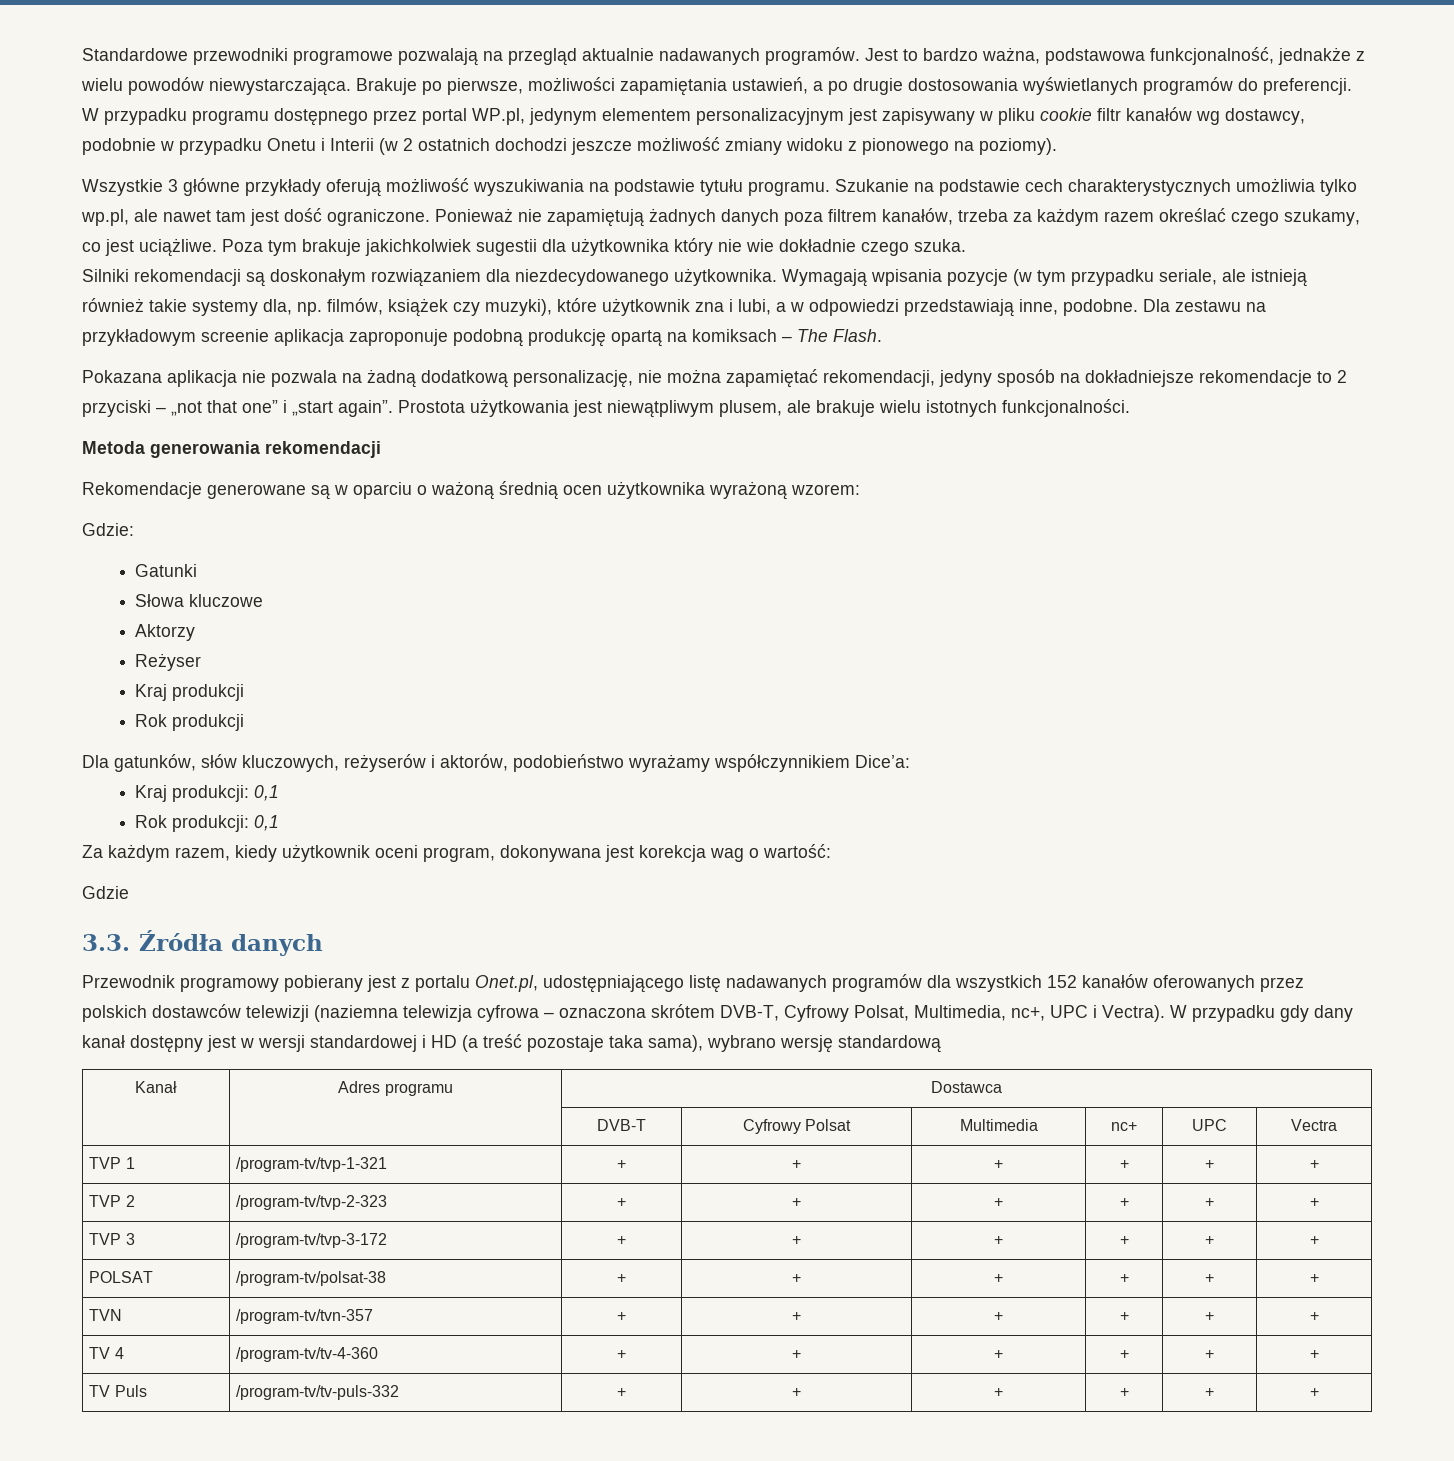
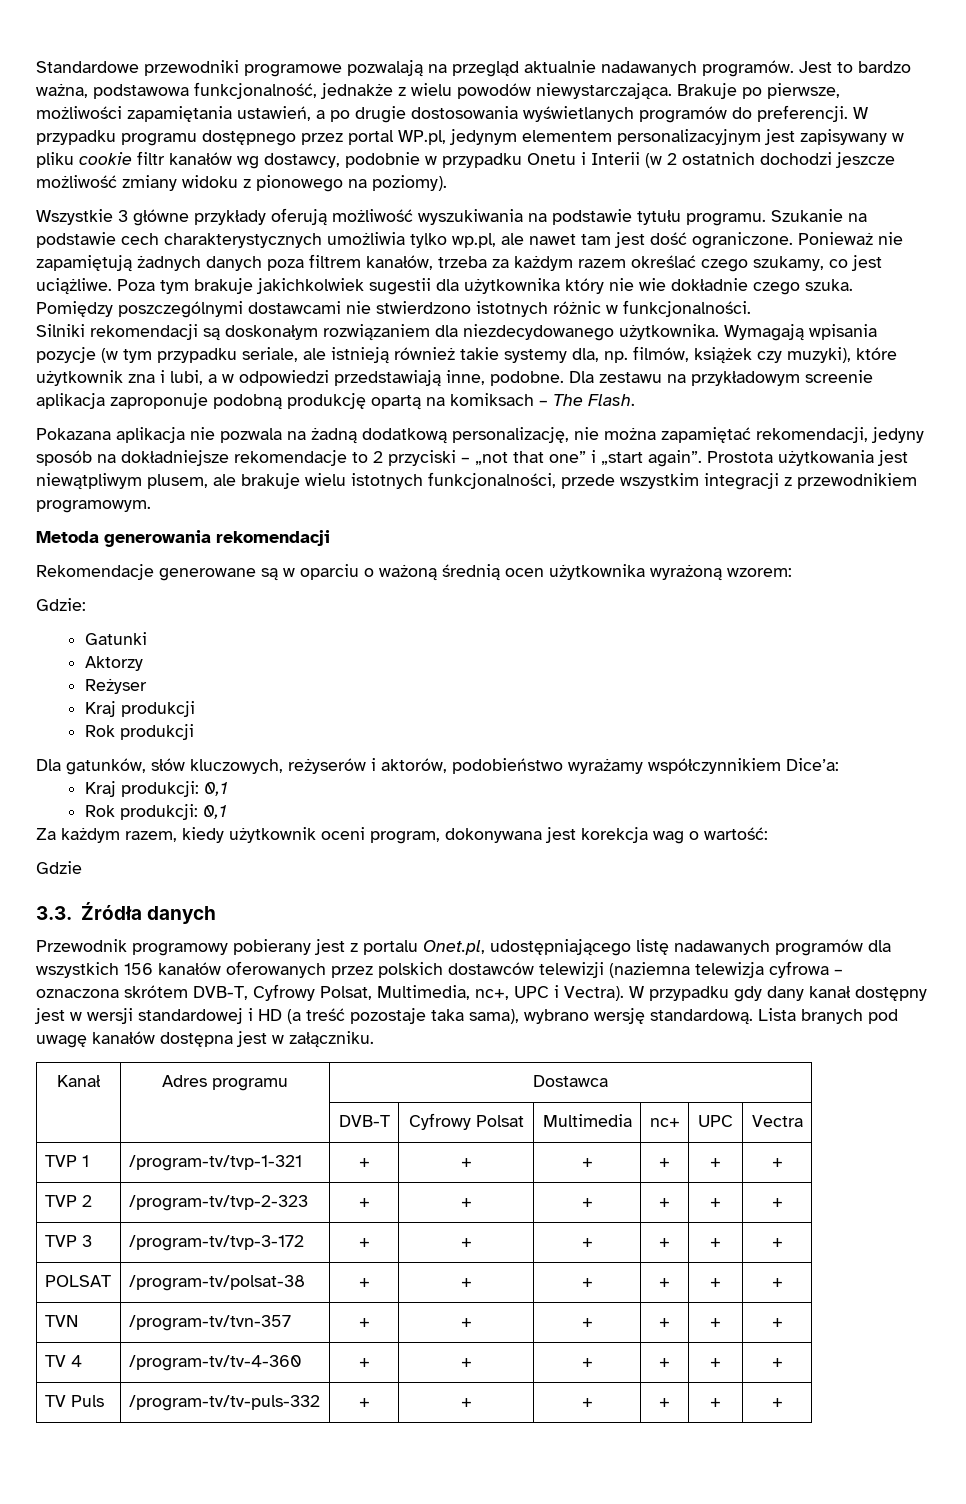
+ Pomiędzy poszczególnymi dostawcami nie stwierdzono istotnych różnic w funkcjonalności.
- Prostota użytkowania jest niewątpliwym plusem, ale brakuje wielu istotnych funkcjonalności.
+ Prostota użytkowania jest niewątpliwym plusem, ale brakuje wielu istotnych funkcjonalności, przede wszystkim integracji z przewodnikiem programowym.
- Słowa kluczowe
- Przewodnik programowy pobierany jest z portalu Onet.pl, udostępniającego listę nadawanych programów dla wszystkich 152 kanałów oferowanych przez polskich dostawców telewizji (naziemna telewizja cyfrowa – oznaczona skrótem DVB-T, Cyfrowy Polsat, Multimedia, nc+, UPC i Vectra).
+ Przewodnik programowy pobierany jest z portalu Onet.pl, udostępniającego listę nadawanych programów dla wszystkich 156 kanałów oferowanych przez polskich dostawców telewizji (naziemna telewizja cyfrowa – oznaczona skrótem DVB-T, Cyfrowy Polsat, Multimedia, nc+, UPC i Vectra).
- W przypadku gdy dany kanał dostępny jest w wersji standardowej i HD (a treść pozostaje taka sama), wybrano wersję standardową
+ W przypadku gdy dany kanał dostępny jest w wersji standardowej i HD (a treść pozostaje taka sama), wybrano wersję standardową. Lista branych pod uwagę kanałów dostępna jest w załączniku.

